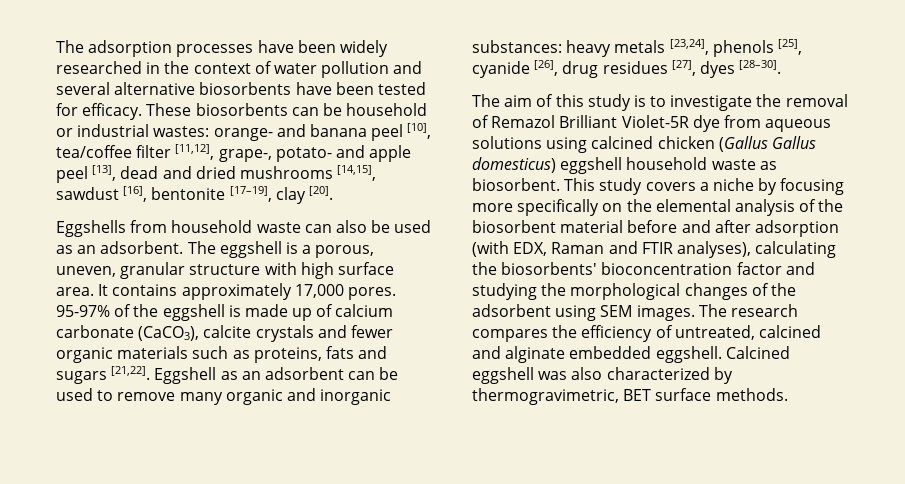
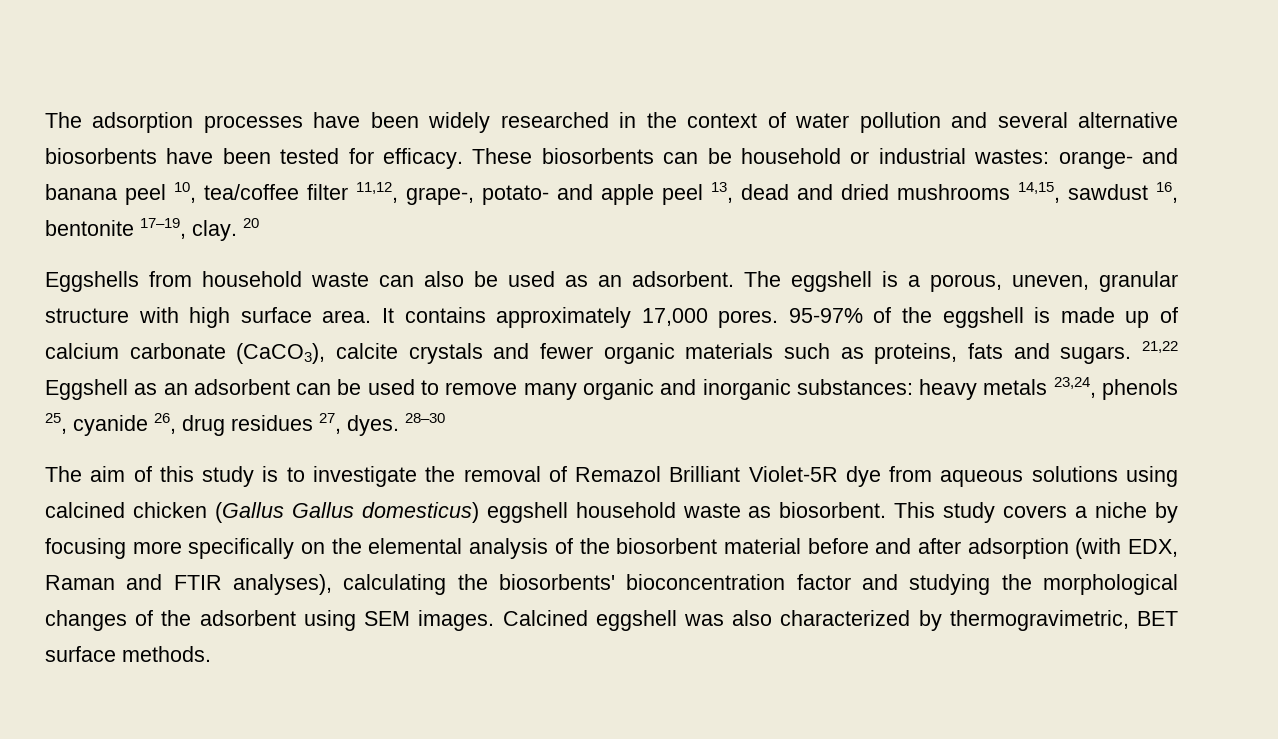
- These biosorbents can be household or industrial wastes: orange- and banana peel [10], tea/coffee filter [11,12], grape-, potato- and apple peel [13], dead and dried mushrooms [14,15], sawdust [16], bentonite [17–19], clay [20].
+ These biosorbents can be household or industrial wastes: orange- and banana peel 10, tea/coffee filter 11,12, grape-, potato- and apple peel 13, dead and dried mushrooms 14,15, sawdust 16, bentonite 17–19, clay. 20
- 95-97% of the eggshell is made up of calcium carbonate (CaCO3), calcite crystals and fewer organic materials such as proteins, fats and sugars [21,22]. Eggshell as an adsorbent can be used to remove many organic and inorganic substances: heavy metals [23,24], phenols [25], cyanide [26], drug residues [27], dyes [28–30].
+ 95-97% of the eggshell is made up of calcium carbonate (CaCO3), calcite crystals and fewer organic materials such as proteins, fats and sugars. 21,22 Eggshell as an adsorbent can be used to remove many organic and inorganic substances: heavy metals 23,24, phenols 25, cyanide 26, drug residues 27, dyes. 28–30
- The research compares the efficiency of untreated, calcined and alginate embedded eggshell.

